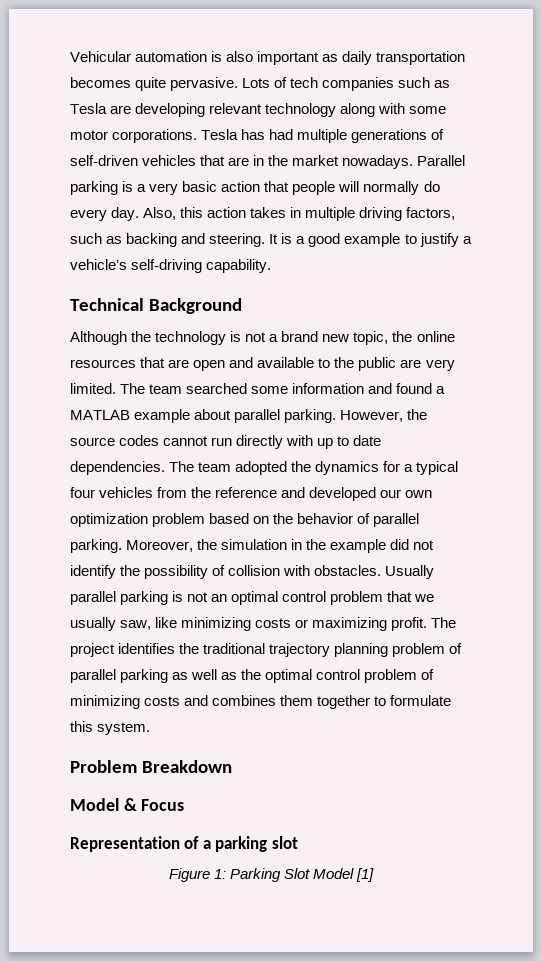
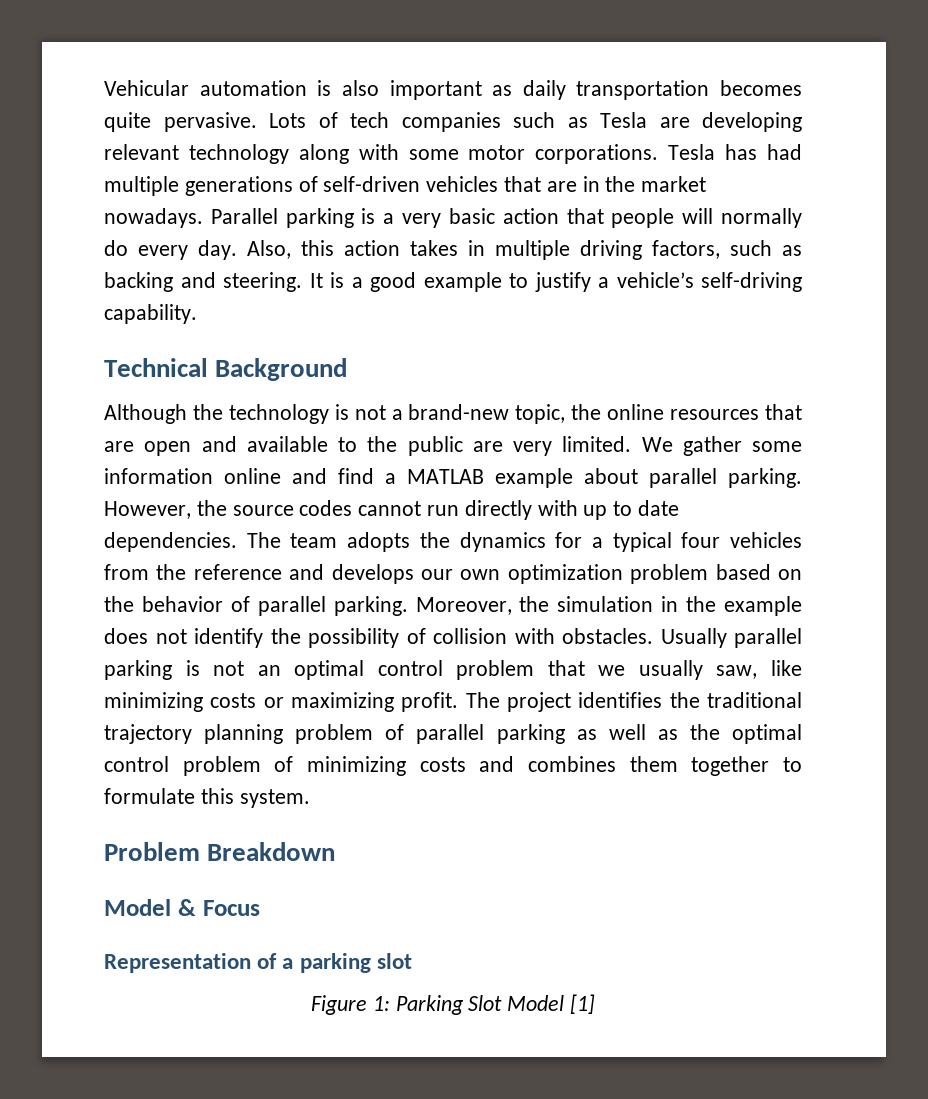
- Although the technology is not a brand new topic, the online resources that are open and available to the public are very limited.
+ Although the technology is not a brand-new topic, the online resources that are open and available to the public are very limited.
- The team searched some information and found a MATLAB example about parallel parking.
+ We gather some information online and find a MATLAB example about parallel parking.
- The team adopted the dynamics for a typical four vehicles from the reference and developed our own optimization problem based on the behavior of parallel parking.
+ The team adopts the dynamics for a typical four vehicles from the reference and develops our own optimization problem based on the behavior of parallel parking.
- Moreover, the simulation in the example did not identify the possibility of collision with obstacles.
+ Moreover, the simulation in the example does not identify the possibility of collision with obstacles.

